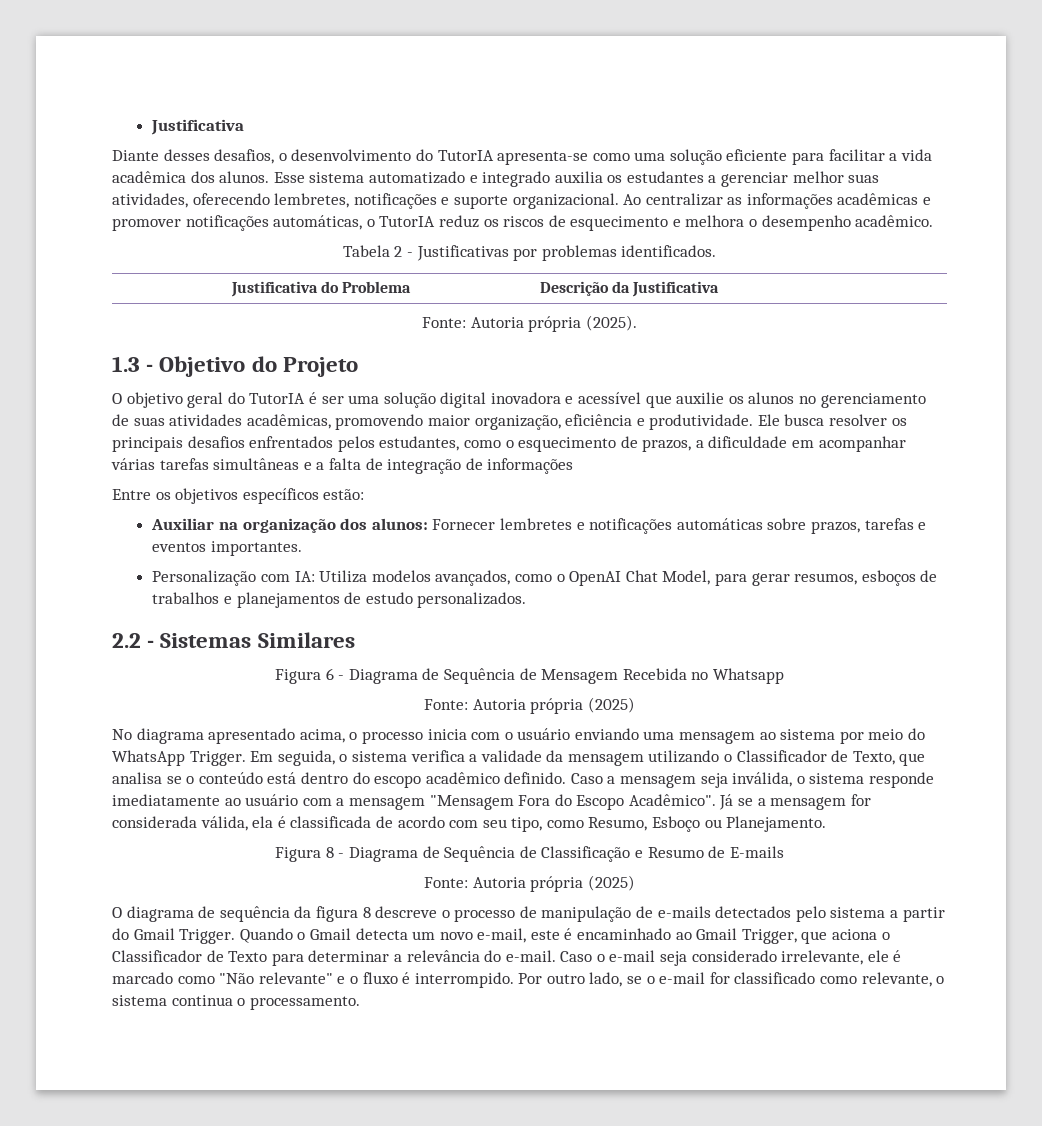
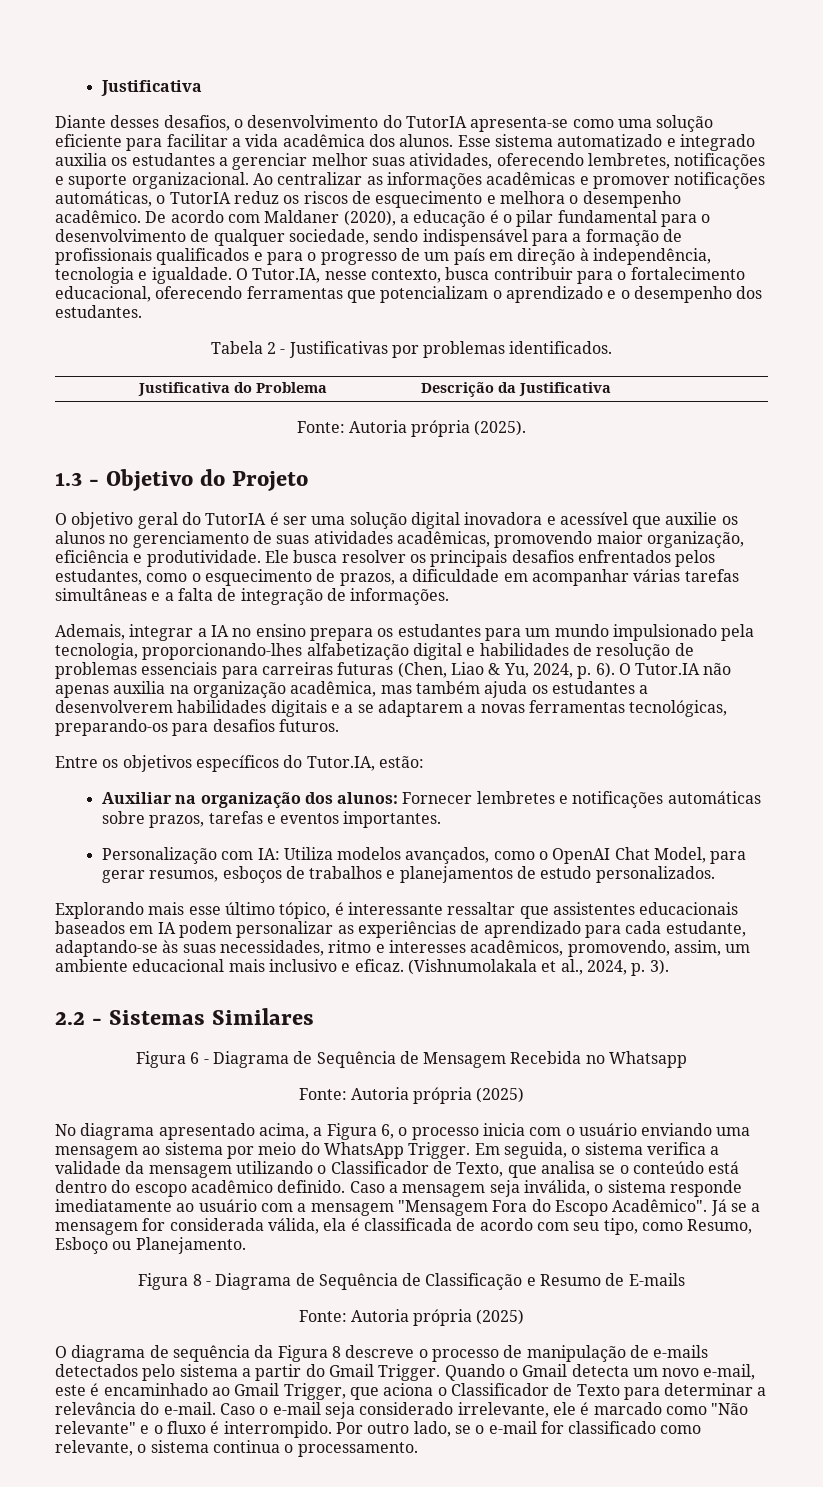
+ De acordo com Maldaner (2020), a educação é o pilar fundamental para o desenvolvimento de qualquer sociedade, sendo indispensável para a formação de profissionais qualificados e para o progresso de um país em direção à independência, tecnologia e igualdade. O Tutor.IA, nesse contexto, busca contribuir para o fortalecimento educacional, oferecendo ferramentas que potencializam o aprendizado e o desempenho dos estudantes.
- Ele busca resolver os principais desafios enfrentados pelos estudantes, como o esquecimento de prazos, a dificuldade em acompanhar várias tarefas simultâneas e a falta de integração de informações
+ Ele busca resolver os principais desafios enfrentados pelos estudantes, como o esquecimento de prazos, a dificuldade em acompanhar várias tarefas simultâneas e a falta de integração de informações.
+ Ademais, integrar a IA no ensino prepara os estudantes para um mundo impulsionado pela tecnologia, proporcionando-lhes alfabetização digital e habilidades de resolução de problemas essenciais para carreiras futuras (Chen, Liao & Yu, 2024, p. 6). O Tutor.IA não apenas auxilia na organização acadêmica, mas também ajuda os estudantes a desenvolverem habilidades digitais e a se adaptarem a novas ferramentas tecnológicas, preparando-os para desafios futuros.
- Entre os objetivos específicos estão:
+ Entre os objetivos específicos do Tutor.IA, estão:
+ Explorando mais esse último tópico, é interessante ressaltar que assistentes educacionais baseados em IA podem personalizar as experiências de aprendizado para cada estudante, adaptando-se às suas necessidades, ritmo e interesses acadêmicos, promovendo, assim, um ambiente educacional mais inclusivo e eficaz. (Vishnumolakala et al., 2024, p. 3).
- No diagrama apresentado acima, o processo inicia com o usuário enviando uma mensagem ao sistema por meio do WhatsApp Trigger.
+ No diagrama apresentado acima, a Figura 6, o processo inicia com o usuário enviando uma mensagem ao sistema por meio do WhatsApp Trigger.
- O diagrama de sequência da figura 8 descreve o processo de manipulação de e-mails detectados pelo sistema a partir do Gmail Trigger.
+ O diagrama de sequência da Figura 8 descreve o processo de manipulação de e-mails detectados pelo sistema a partir do Gmail Trigger.

